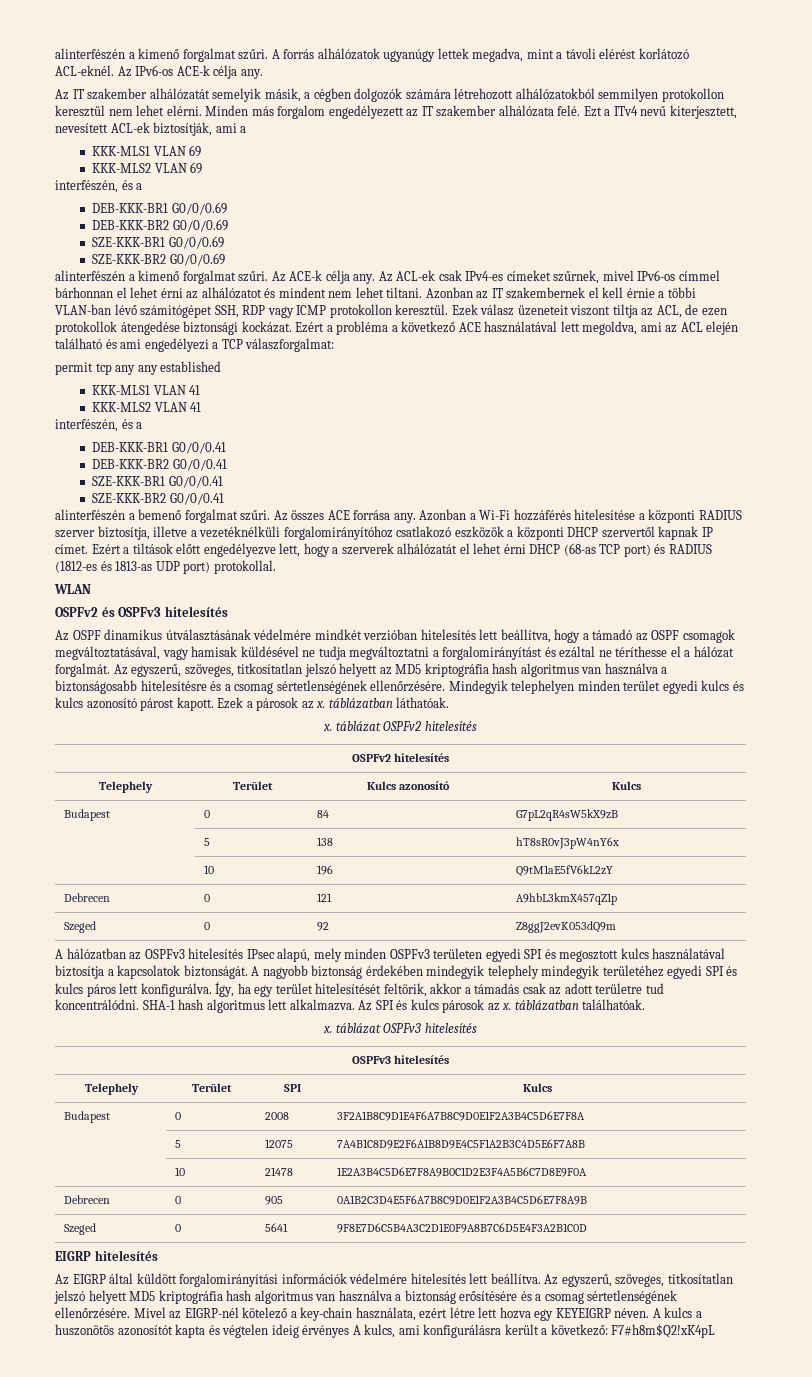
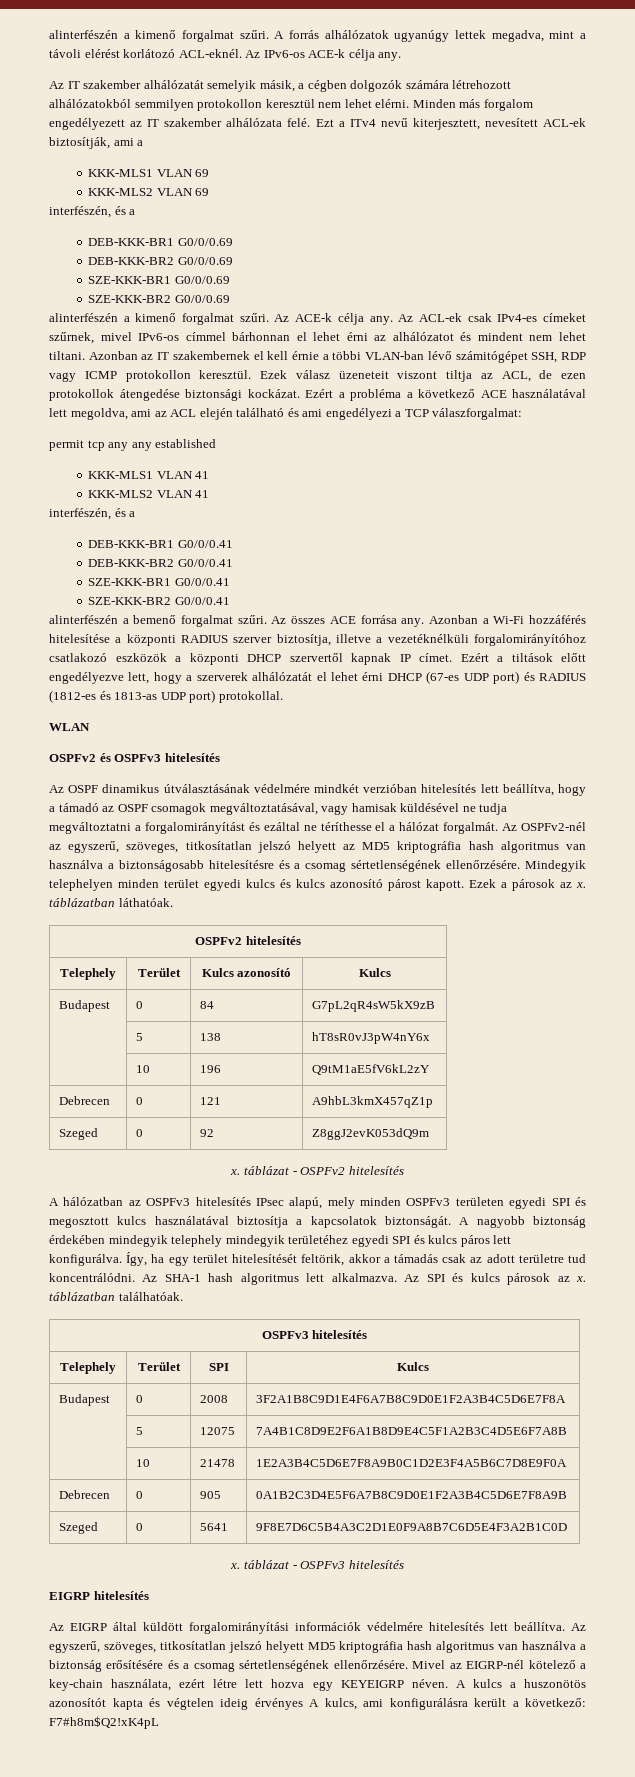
- Ezért a tiltások előtt engedélyezve lett, hogy a szerverek alhálózatát el lehet érni DHCP (68-as TCP port) és RADIUS (1812-es és 1813-as UDP port) protokollal.
+ Ezért a tiltások előtt engedélyezve lett, hogy a szerverek alhálózatát el lehet érni DHCP (67-es UDP port) és RADIUS (1812-es és 1813-as UDP port) protokollal.
- Az egyszerű, szöveges, titkosítatlan jelszó helyett az MD5 kriptográfia hash algoritmus van használva a biztonságosabb hitelesítésre és a csomag sértetlenségének ellenőrzésére.
+ Az OSPFv2-nél az egyszerű, szöveges, titkosítatlan jelszó helyett az MD5 kriptográfia hash algoritmus van használva a biztonságosabb hitelesítésre és a csomag sértetlenségének ellenőrzésére.
- x. táblázat OSPFv2 hitelesítés
+ x. táblázat - OSPFv2 hitelesítés
- SHA-1 hash algoritmus lett alkalmazva.
+ Az SHA-1 hash algoritmus lett alkalmazva.
- x. táblázat OSPFv3 hitelesítés
+ x. táblázat - OSPFv3 hitelesítés

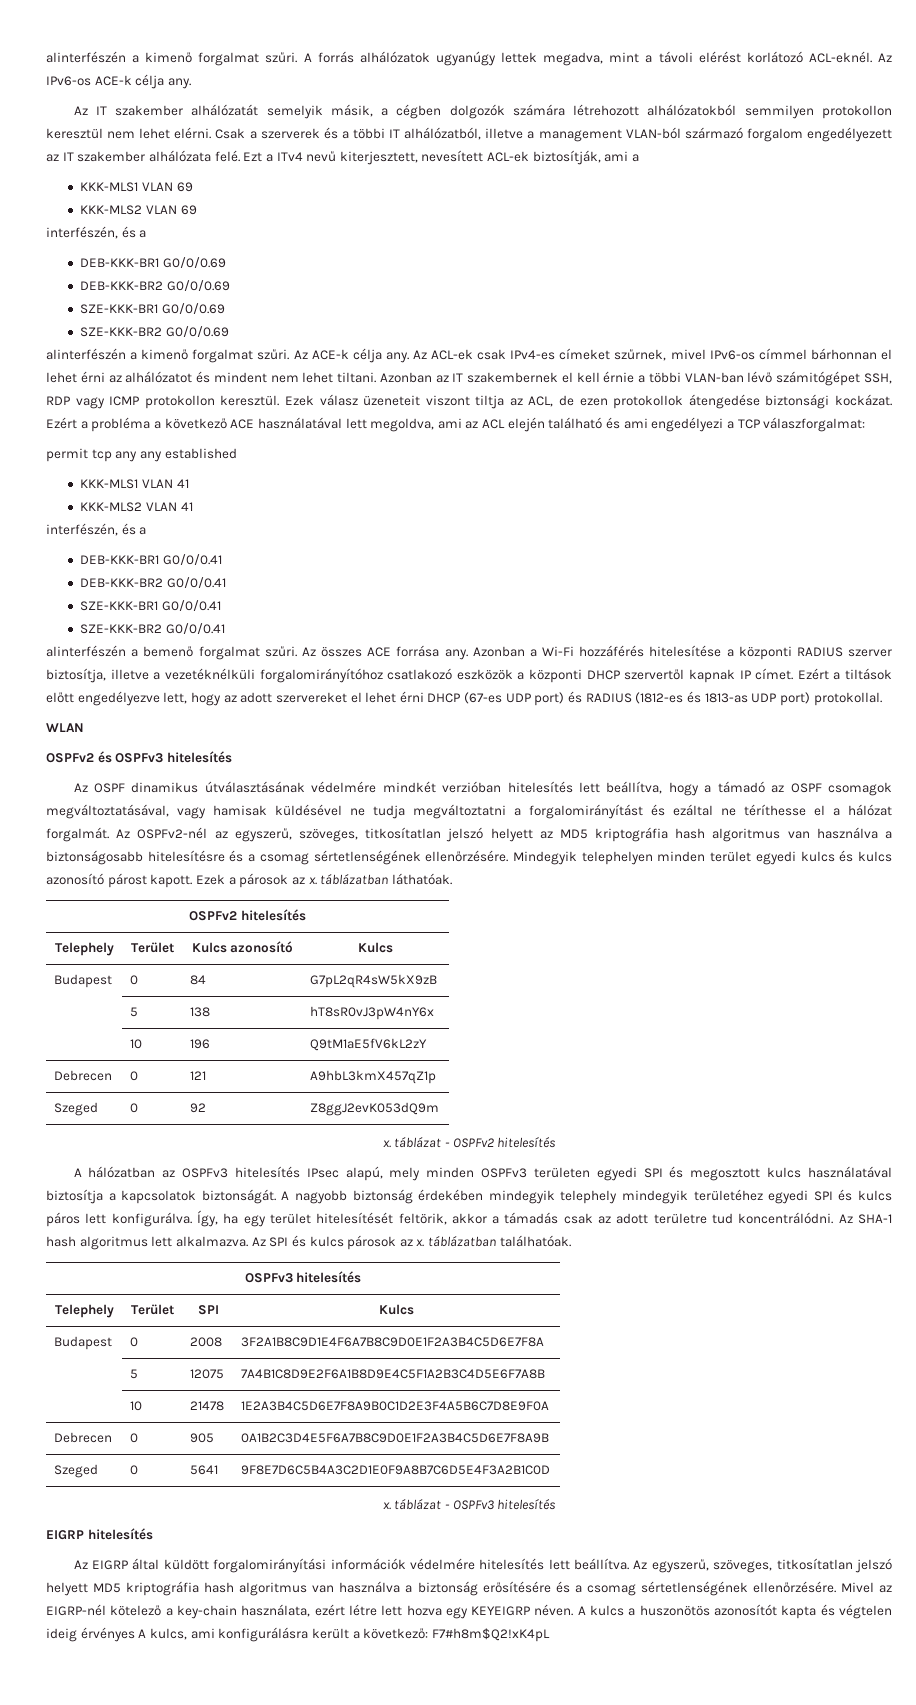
- Minden más forgalom engedélyezett az IT szakember alhálózata felé.
+ Csak a szerverek és a többi IT alhálózatból, illetve a management VLAN-ból származó forgalom engedélyezett az IT szakember alhálózata felé.
- Ezért a tiltások előtt engedélyezve lett, hogy a szerverek alhálózatát el lehet érni DHCP (67-es UDP port) és RADIUS (1812-es és 1813-as UDP port) protokollal.
+ Ezért a tiltások előtt engedélyezve lett, hogy az adott szervereket el lehet érni DHCP (67-es UDP port) és RADIUS (1812-es és 1813-as UDP port) protokollal.

